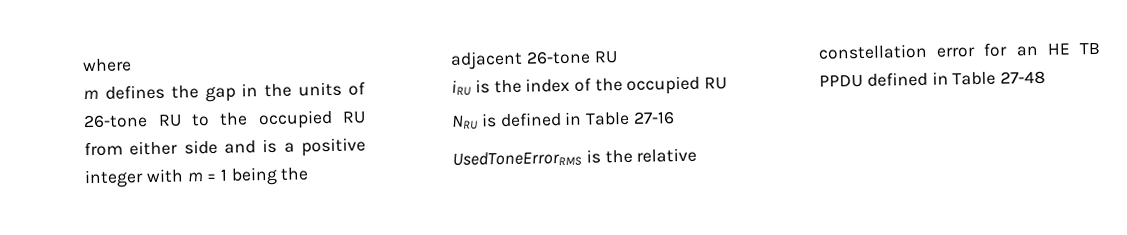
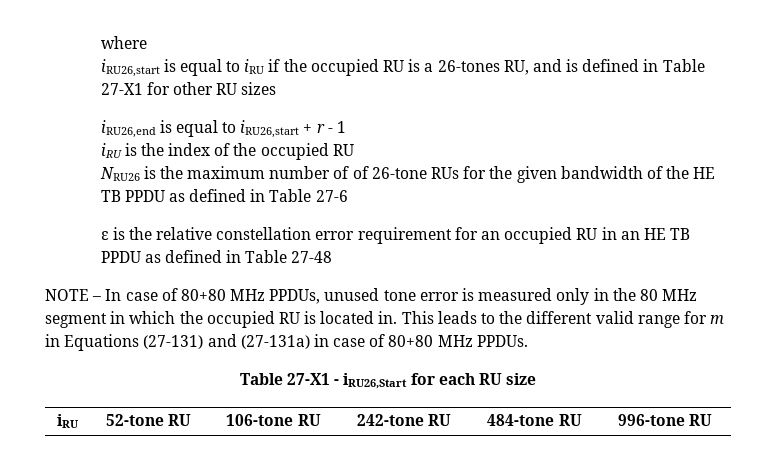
- m defines the gap in the units of 26-tone RU to the occupied RU from either side and is a positive integer with m = 1 being the adjacent 26-tone RU
+ iRU26,start is equal to iRU if the occupied RU is a 26-tones RU, and is defined in Table 27-X1 for other RU sizes
+ iRU26,end is equal to iRU26,start + r - 1
- NRU is defined in Table 27-16
- UsedToneErrorRMS is the relative constellation error for an HE TB PPDU defined in Table 27-48
+ NRU26 is the maximum number of of 26-tone RUs for the given bandwidth of the HE TB PPDU as defined in Table 27-6
+ ε is the relative constellation error requirement for an occupied RU in an HE TB PPDU as defined in Table 27-48
+ NOTE – In case of 80+80 MHz PPDUs, unused tone error is measured only in the 80 MHz segment in which the occupied RU is located in. This leads to the different valid range for m in Equations (27-131) and (27-131a) in case of 80+80 MHz PPDUs.
+ Table 27-X1 - iRU26,Start for each RU size
+ iRU | 52-tone RU | 106-tone RU | 242-tone RU | 484-tone RU | 996-tone RU

